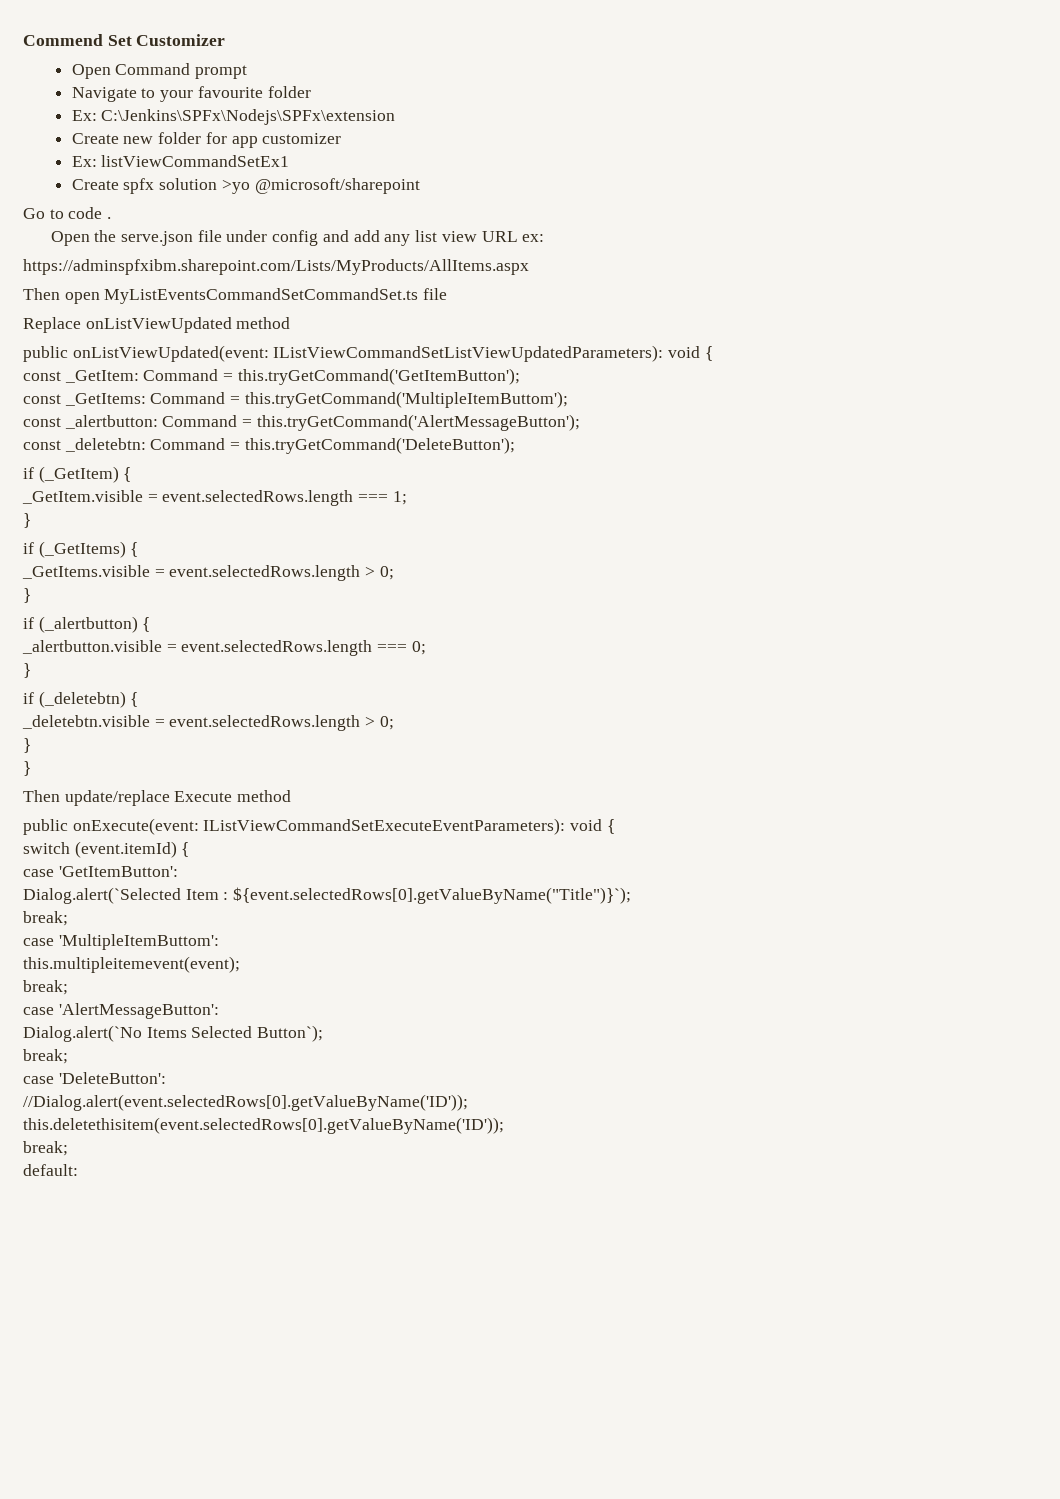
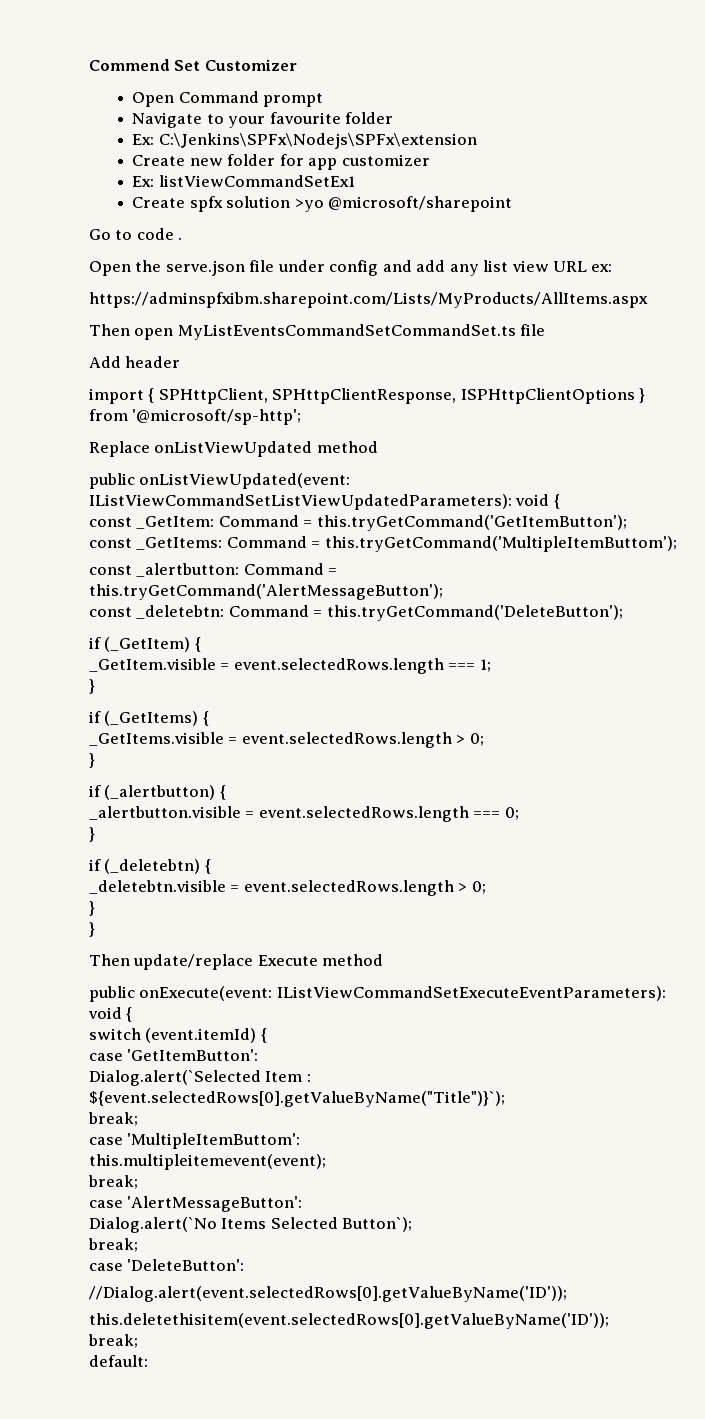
+ Add header
+ import { SPHttpClient, SPHttpClientResponse, ISPHttpClientOptions } from '@microsoft/sp-http';

